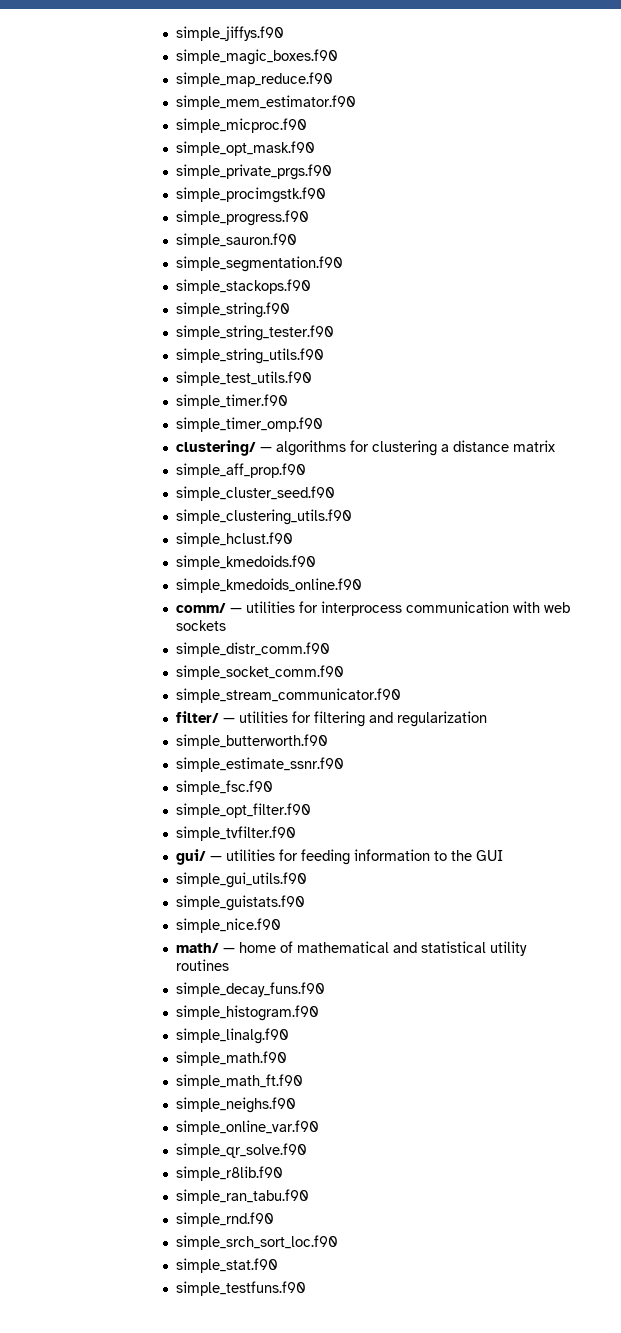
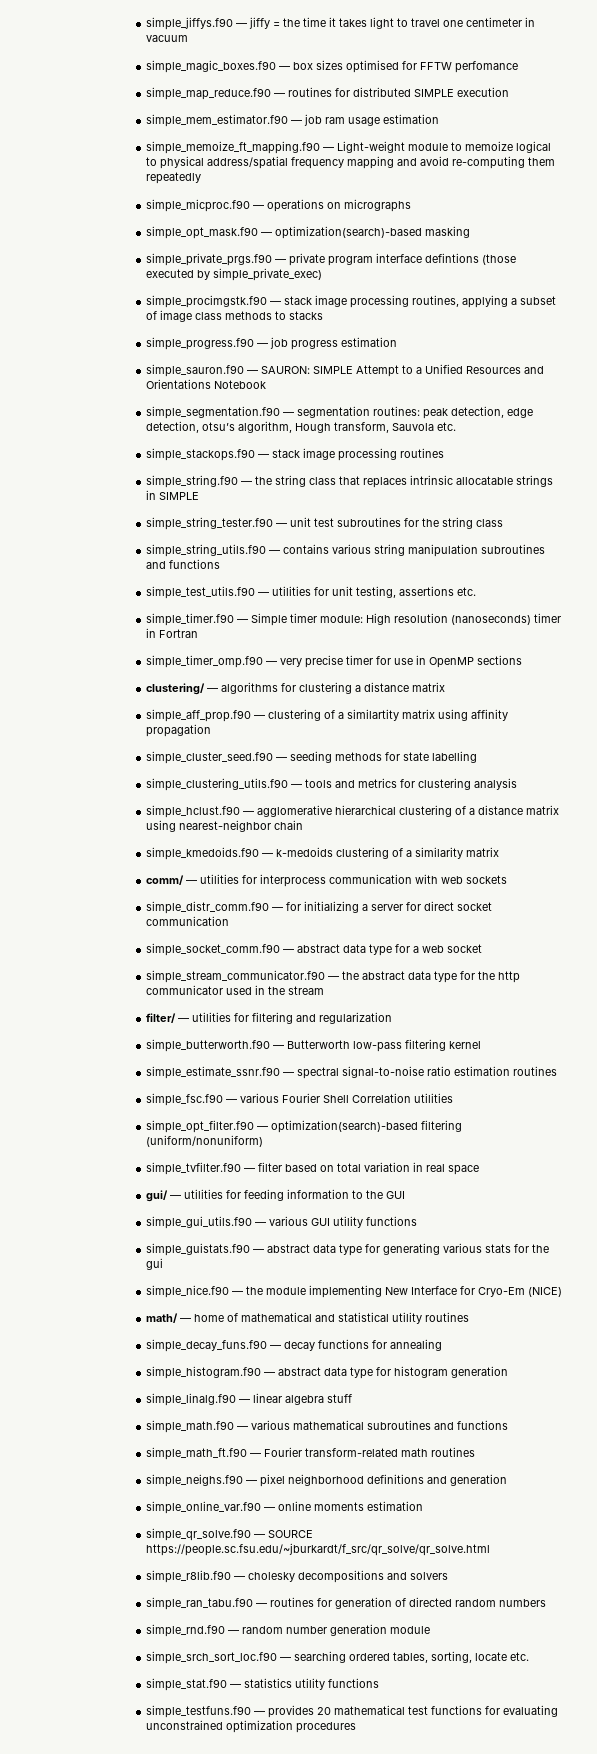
- simple_jiffys.f90
- simple_magic_boxes.f90
- simple_map_reduce.f90
- simple_mem_estimator.f90
- simple_micproc.f90
- simple_opt_mask.f90
- simple_private_prgs.f90
- simple_procimgstk.f90
- simple_progress.f90
- simple_sauron.f90
- simple_segmentation.f90
- simple_stackops.f90
- simple_string.f90
- simple_string_tester.f90
- simple_string_utils.f90
- simple_test_utils.f90
- simple_timer.f90
- simple_timer_omp.f90
+ simple_jiffys.f90 — jiffy = the time it takes light to travel one centimeter in vacuum
+ simple_magic_boxes.f90 — box sizes optimised for FFTW perfomance
+ simple_map_reduce.f90 — routines for distributed SIMPLE execution
+ simple_mem_estimator.f90 — job ram usage estimation
+ simple_memoize_ft_mapping.f90 — Light-weight module to memoize logical to physical address/spatial frequency mapping and avoid re-computing them repeatedly
+ simple_micproc.f90 — operations on micrographs
+ simple_opt_mask.f90 — optimization(search)-based masking
+ simple_private_prgs.f90 — private program interface defintions (those executed by simple_private_exec)
+ simple_procimgstk.f90 — stack image processing routines, applying a subset of image class methods to stacks
+ simple_progress.f90 — job progress estimation
+ simple_sauron.f90 — SAURON: SIMPLE Attempt to a Unified Resources and Orientations Notebook
+ simple_segmentation.f90 — segmentation routines: peak detection, edge detection, otsu’s algorithm, Hough transform, Sauvola etc.
+ simple_stackops.f90 — stack image processing routines
+ simple_string.f90 — the string class that replaces intrinsic allocatable strings in SIMPLE
+ simple_string_tester.f90 — unit test subroutines for the string class
+ simple_string_utils.f90 — contains various string manipulation subroutines and functions
+ simple_test_utils.f90 — utilities for unit testing, assertions etc.
+ simple_timer.f90 — Simple timer module: High resolution (nanoseconds) timer in Fortran
+ simple_timer_omp.f90 — very precise timer for use in OpenMP sections
- simple_aff_prop.f90
- simple_cluster_seed.f90
- simple_clustering_utils.f90
- simple_hclust.f90
- simple_kmedoids.f90
- simple_kmedoids_online.f90
+ simple_aff_prop.f90 — clustering of a similartity matrix using affinity propagation
+ simple_cluster_seed.f90 — seeding methods for state labelling
+ simple_clustering_utils.f90 — tools and metrics for clustering analysis
+ simple_hclust.f90 — agglomerative hierarchical clustering of a distance matrix using nearest-neighbor chain
+ simple_kmedoids.f90 — k-medoids clustering of a similarity matrix
- simple_distr_comm.f90
- simple_socket_comm.f90
- simple_stream_communicator.f90
+ simple_distr_comm.f90 — for initializing a server for direct socket communication
+ simple_socket_comm.f90 — abstract data type for a web socket
+ simple_stream_communicator.f90 — the abstract data type for the http communicator used in the stream
- simple_butterworth.f90
- simple_estimate_ssnr.f90
- simple_fsc.f90
- simple_opt_filter.f90
- simple_tvfilter.f90
+ simple_butterworth.f90 — Butterworth low-pass filtering kernel
+ simple_estimate_ssnr.f90 — spectral signal-to-noise ratio estimation routines
+ simple_fsc.f90 — various Fourier Shell Correlation utilities
+ simple_opt_filter.f90 — optimization(search)-based filtering (uniform/nonuniform)
+ simple_tvfilter.f90 — filter based on total variation in real space
- simple_gui_utils.f90
- simple_guistats.f90
- simple_nice.f90
+ simple_gui_utils.f90 — various GUI utility functions
+ simple_guistats.f90 — abstract data type for generating various stats for the gui
+ simple_nice.f90 — the module implementing New Interface for Cryo-Em (NICE)
- simple_decay_funs.f90
- simple_histogram.f90
- simple_linalg.f90
- simple_math.f90
- simple_math_ft.f90
- simple_neighs.f90
- simple_online_var.f90
- simple_qr_solve.f90
- simple_r8lib.f90
- simple_ran_tabu.f90
- simple_rnd.f90
- simple_srch_sort_loc.f90
- simple_stat.f90
- simple_testfuns.f90
+ simple_decay_funs.f90 — decay functions for annealing
+ simple_histogram.f90 — abstract data type for histogram generation
+ simple_linalg.f90 — linear algebra stuff
+ simple_math.f90 — various mathematical subroutines and functions
+ simple_math_ft.f90 — Fourier transform-related math routines
+ simple_neighs.f90 — pixel neighborhood definitions and generation
+ simple_online_var.f90 — online moments estimation
+ simple_qr_solve.f90 — SOURCE https://people.sc.fsu.edu/~jburkardt/f_src/qr_solve/qr_solve.html
+ simple_r8lib.f90 — cholesky decompositions and solvers
+ simple_ran_tabu.f90 — routines for generation of directed random numbers
+ simple_rnd.f90 — random number generation module
+ simple_srch_sort_loc.f90 — searching ordered tables, sorting, locate etc.
+ simple_stat.f90 — statistics utility functions
+ simple_testfuns.f90 — provides 20 mathematical test functions for evaluating unconstrained optimization procedures

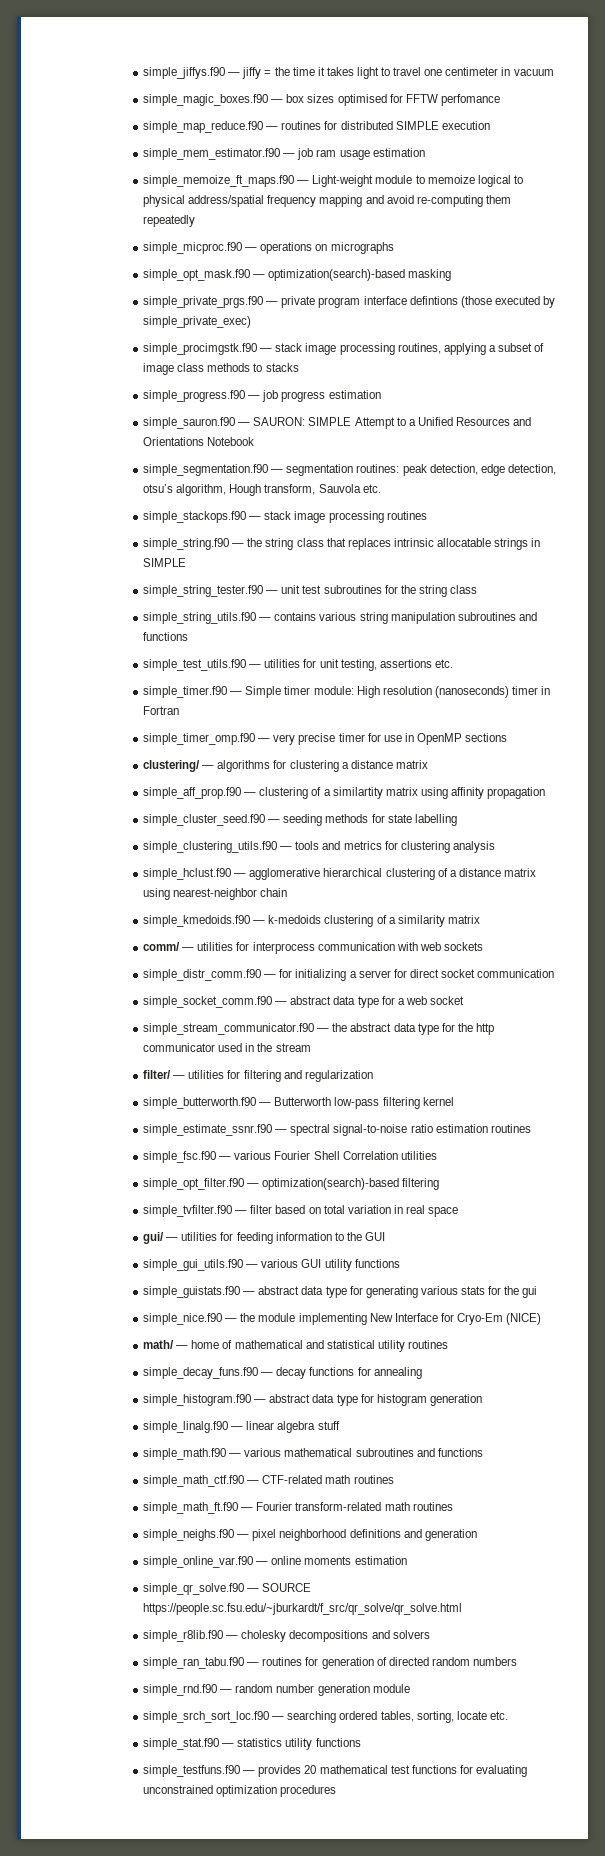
- simple_memoize_ft_mapping.f90 — Light-weight module to memoize logical to physical address/spatial frequency mapping and avoid re-computing them repeatedly
+ simple_memoize_ft_maps.f90 — Light-weight module to memoize logical to physical address/spatial frequency mapping and avoid re-computing them repeatedly
- simple_opt_filter.f90 — optimization(search)-based filtering (uniform/nonuniform)
+ simple_opt_filter.f90 — optimization(search)-based filtering
+ simple_math_ctf.f90 — CTF-related math routines

